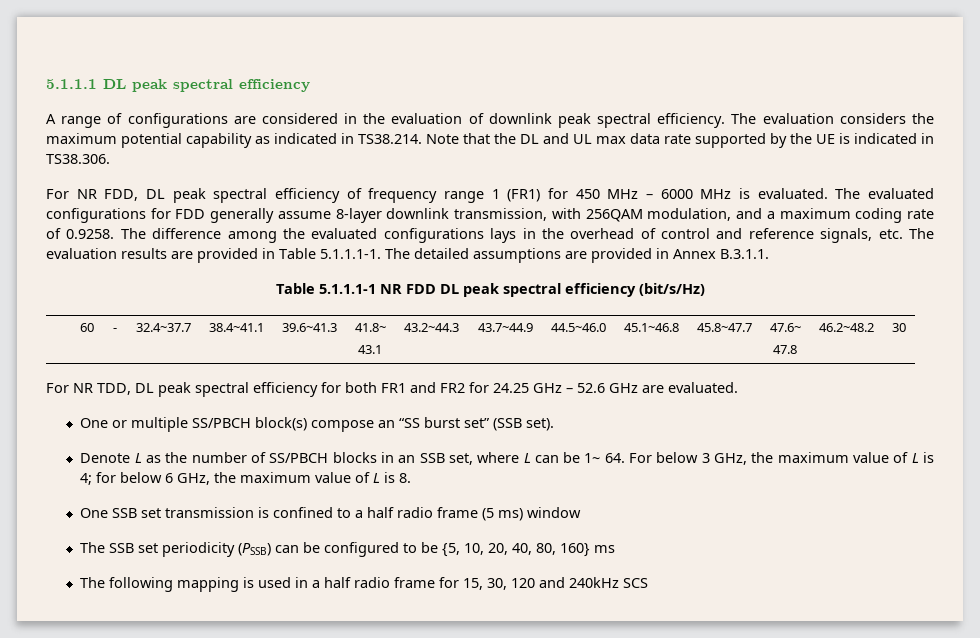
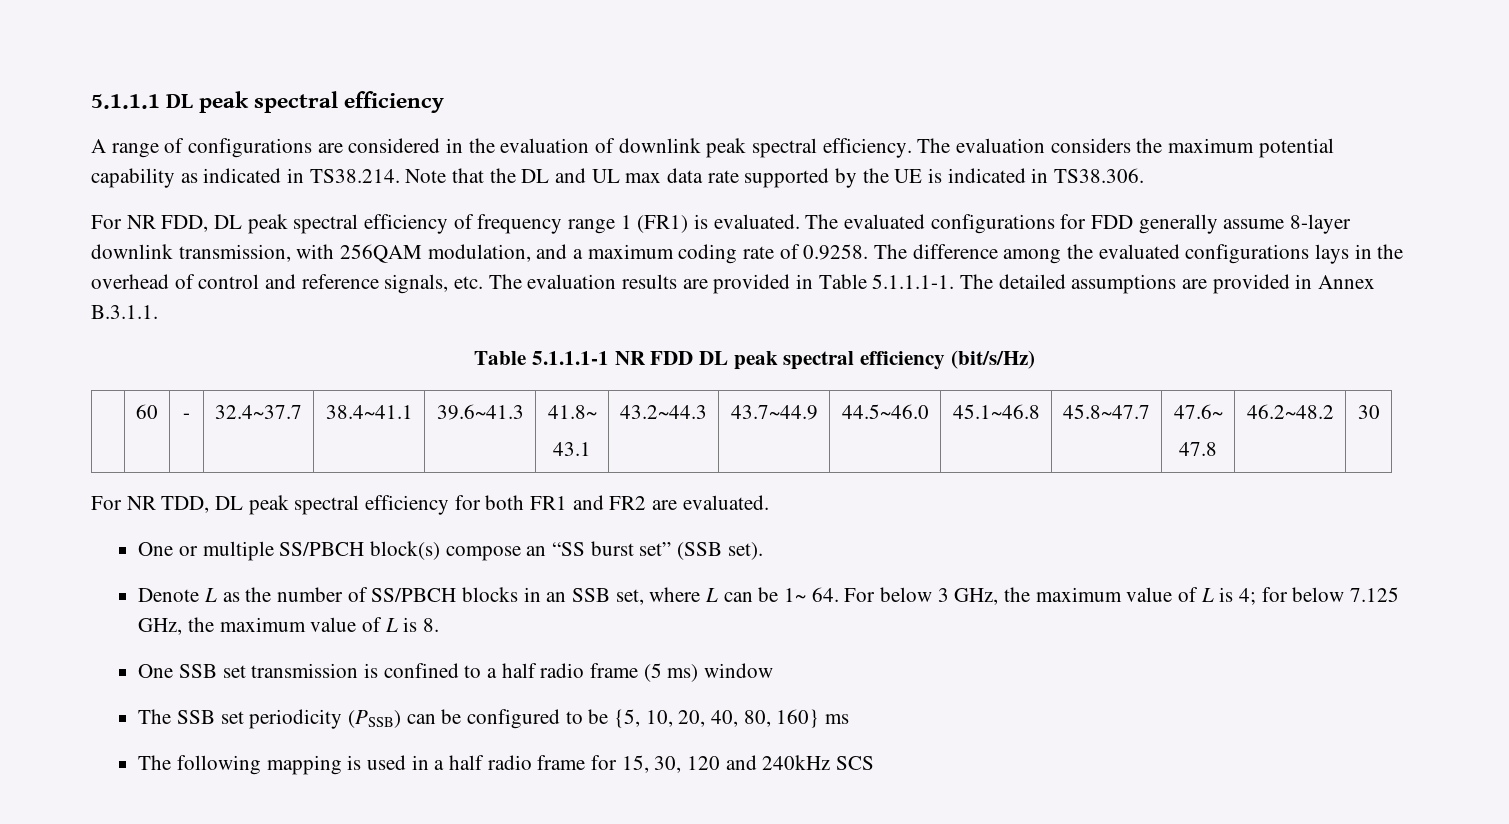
- For NR FDD, DL peak spectral efficiency of frequency range 1 (FR1) for 450 MHz – 6000 MHz is evaluated.
+ For NR FDD, DL peak spectral efficiency of frequency range 1 (FR1) is evaluated.
- For NR TDD, DL peak spectral efficiency for both FR1 and FR2 for 24.25 GHz – 52.6 GHz are evaluated.
+ For NR TDD, DL peak spectral efficiency for both FR1 and FR2 are evaluated.
- Denote L as the number of SS/PBCH blocks in an SSB set, where L can be 1~ 64. For below 3 GHz, the maximum value of L is 4; for below 6 GHz, the maximum value of L is 8.
+ Denote L as the number of SS/PBCH blocks in an SSB set, where L can be 1~ 64. For below 3 GHz, the maximum value of L is 4; for below 7.125 GHz, the maximum value of L is 8.

